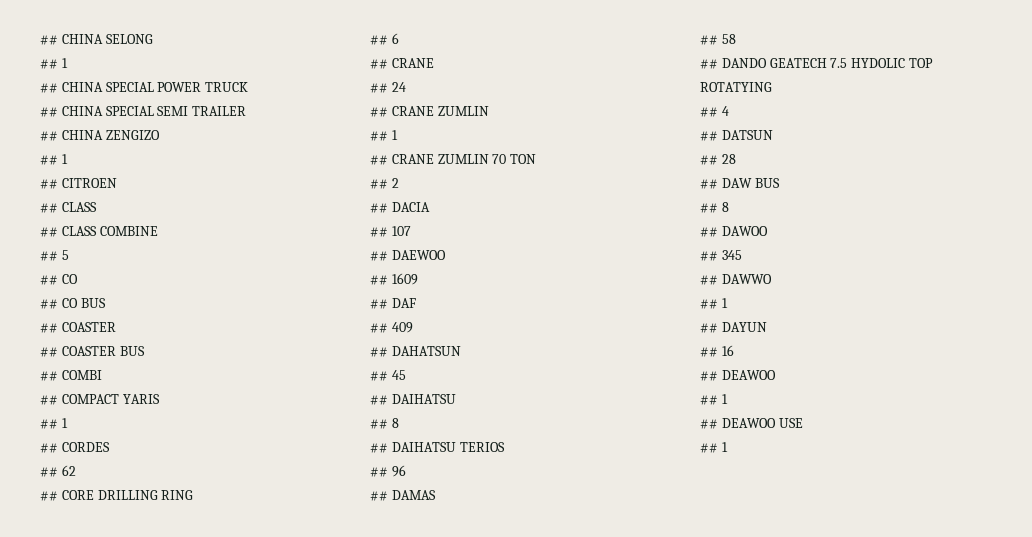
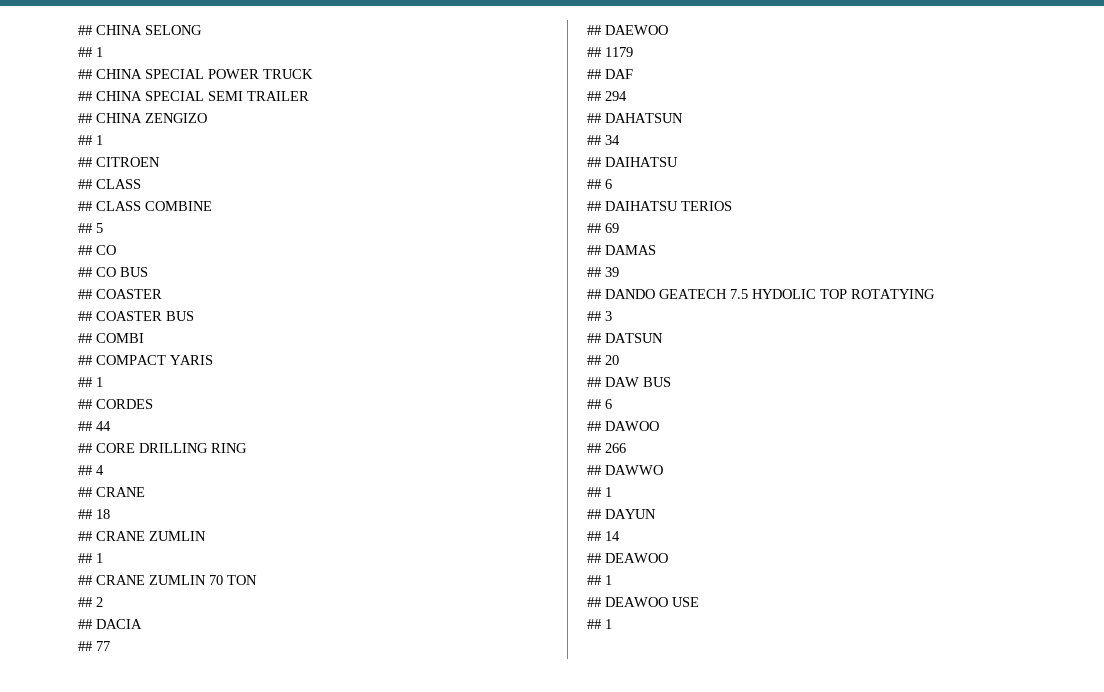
- ## 62
+ ## 44
- ## 6
+ ## 4
- ## 24
+ ## 18
- ## 107
+ ## 77
- ## 1609
+ ## 1179
- ## 409
+ ## 294
- ## 45
+ ## 34
  ## DAIHATSU
- ## 8
+ ## 6
- ## 96
+ ## 69
- ## 58
+ ## 39
- ## 4
+ ## 3
- ## 28
+ ## 20
  ## DAW BUS
- ## 8
+ ## 6
- ## 345
+ ## 266
- ## 16
+ ## 14

